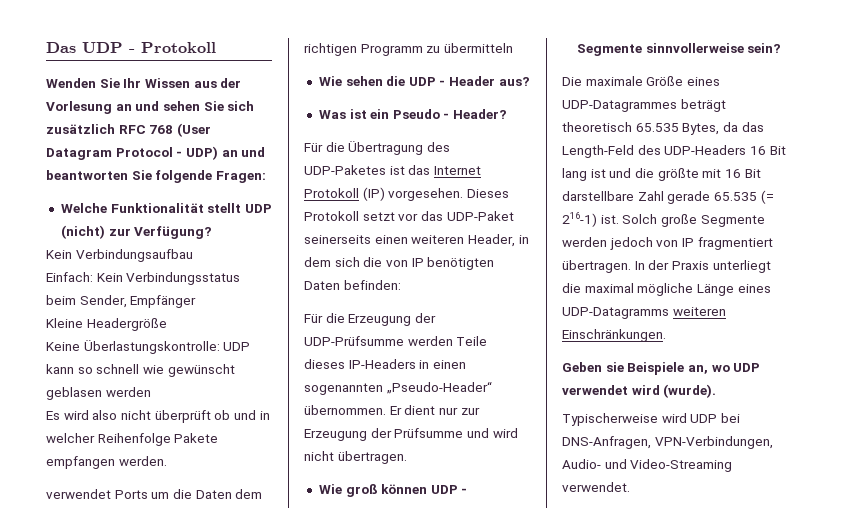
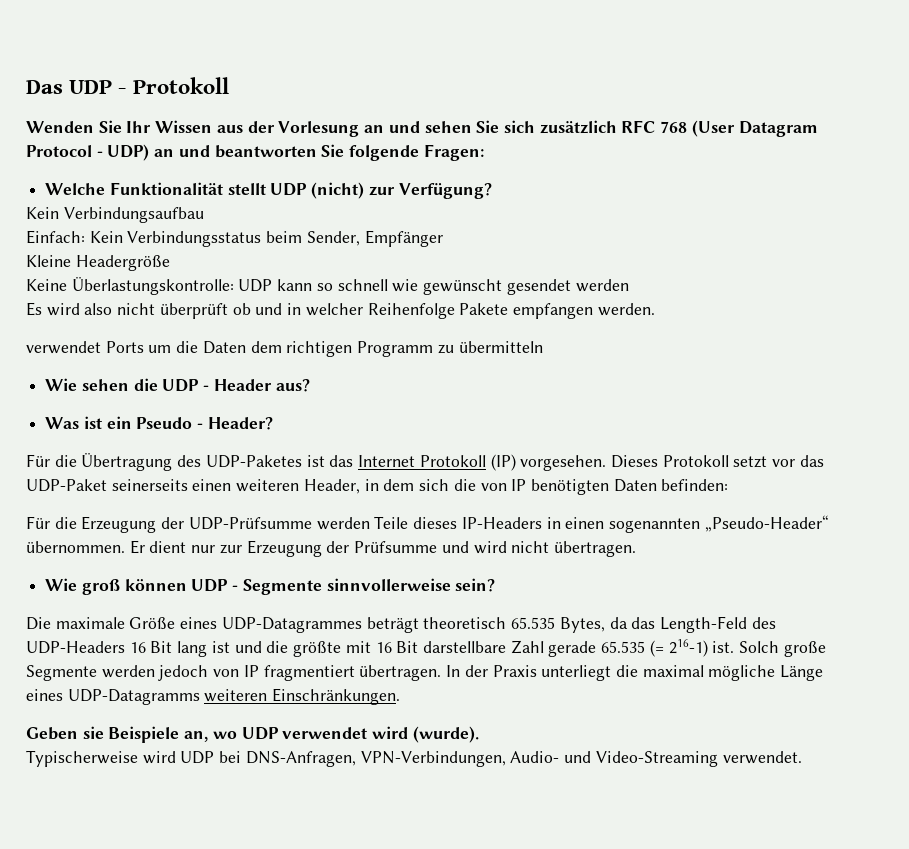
- Keine Überlastungskontrolle: UDP kann so schnell wie gewünscht geblasen werden
+ Keine Überlastungskontrolle: UDP kann so schnell wie gewünscht gesendet werden

